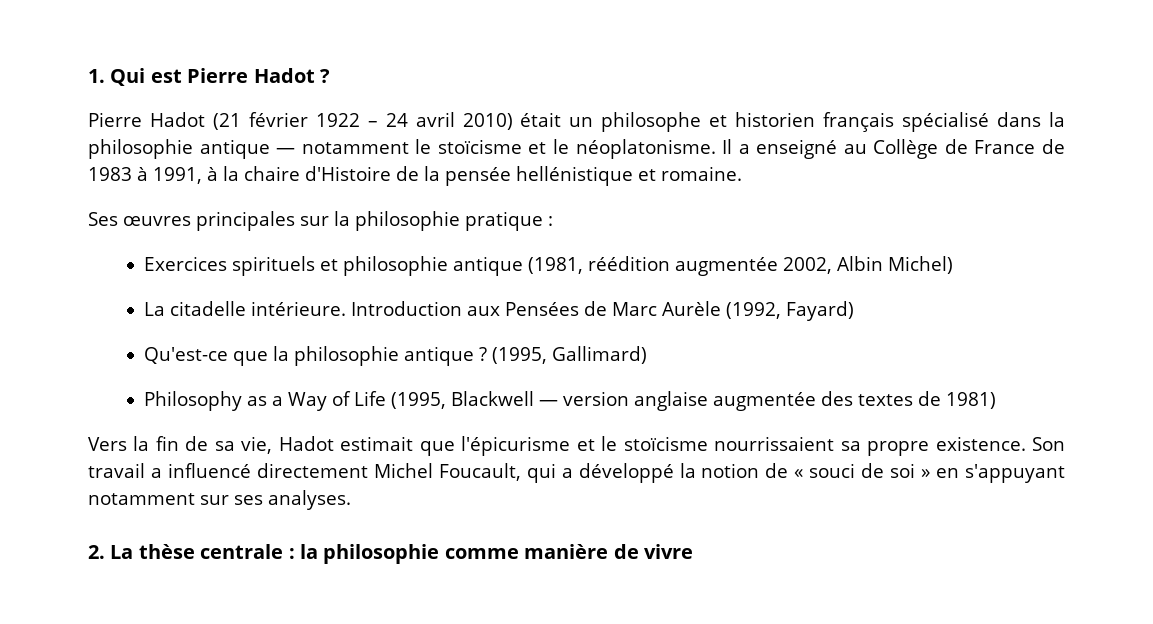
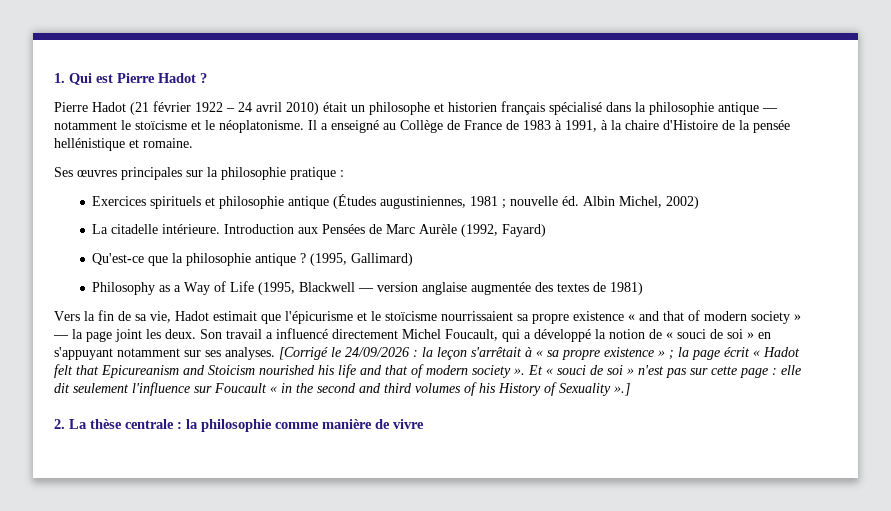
- Exercices spirituels et philosophie antique (1981, réédition augmentée 2002, Albin Michel)
+ Exercices spirituels et philosophie antique (Études augustiniennes, 1981 ; nouvelle éd. Albin Michel, 2002)
- Vers la fin de sa vie, Hadot estimait que l'épicurisme et le stoïcisme nourrissaient sa propre existence.
+ Vers la fin de sa vie, Hadot estimait que l'épicurisme et le stoïcisme nourrissaient sa propre existence « and that of modern society » — la page joint les deux.
+ [Corrigé le 24/09/2026 : la leçon s'arrêtait à « sa propre existence » ; la page écrit « Hadot felt that Epicureanism and Stoicism nourished his life and that of modern society ». Et « souci de soi » n'est pas sur cette page : elle dit seulement l'influence sur Foucault « in the second and third volumes of his History of Sexuality ».]

